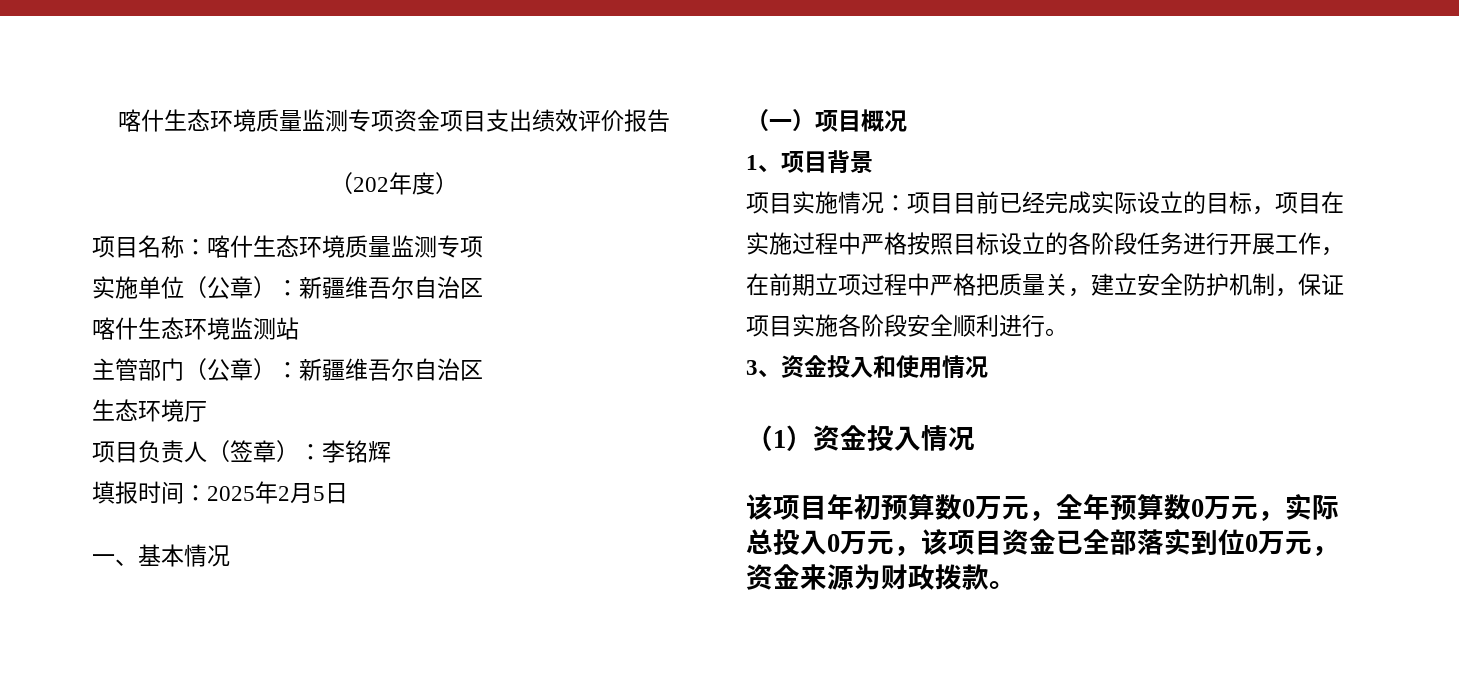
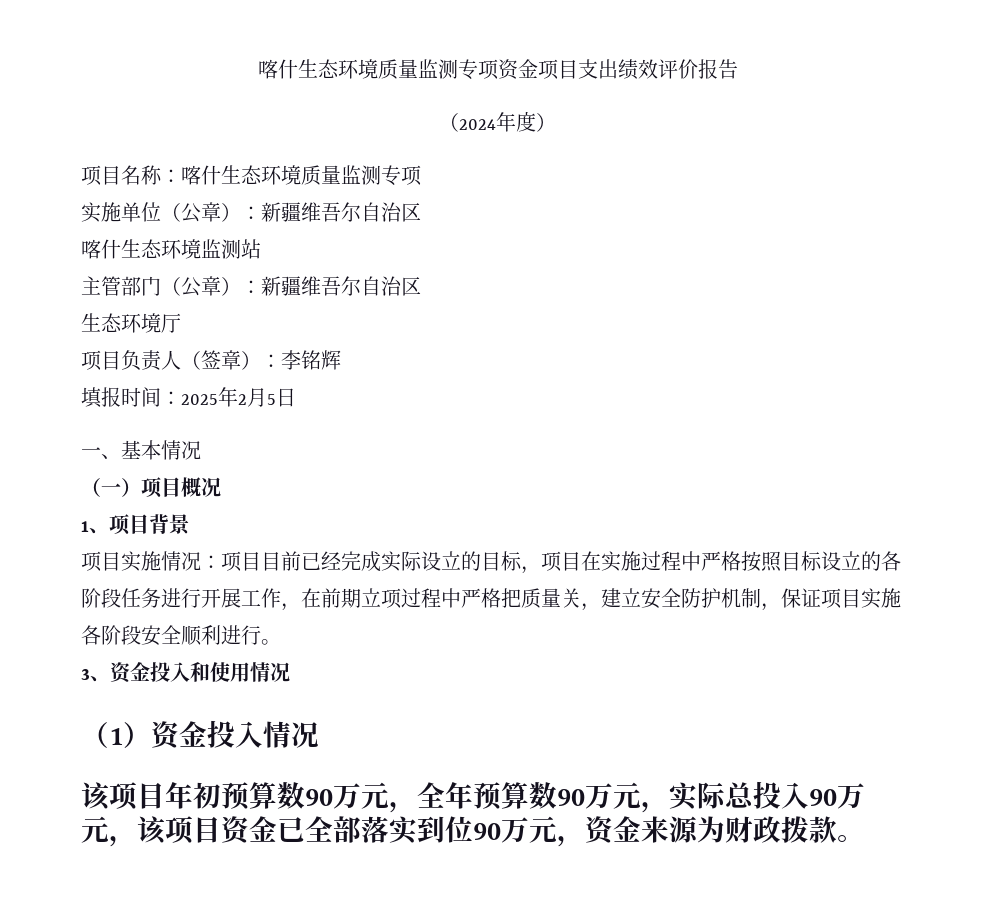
- （202年度）
+ （2024年度）
- 该项目年初预算数0万元，全年预算数0万元，实际总投入0万元，该项目资金已全部落实到位0万元，资金来源为财政拨款。
+ 该项目年初预算数90万元，全年预算数90万元，实际总投入90万元，该项目资金已全部落实到位90万元，资金来源为财政拨款。

